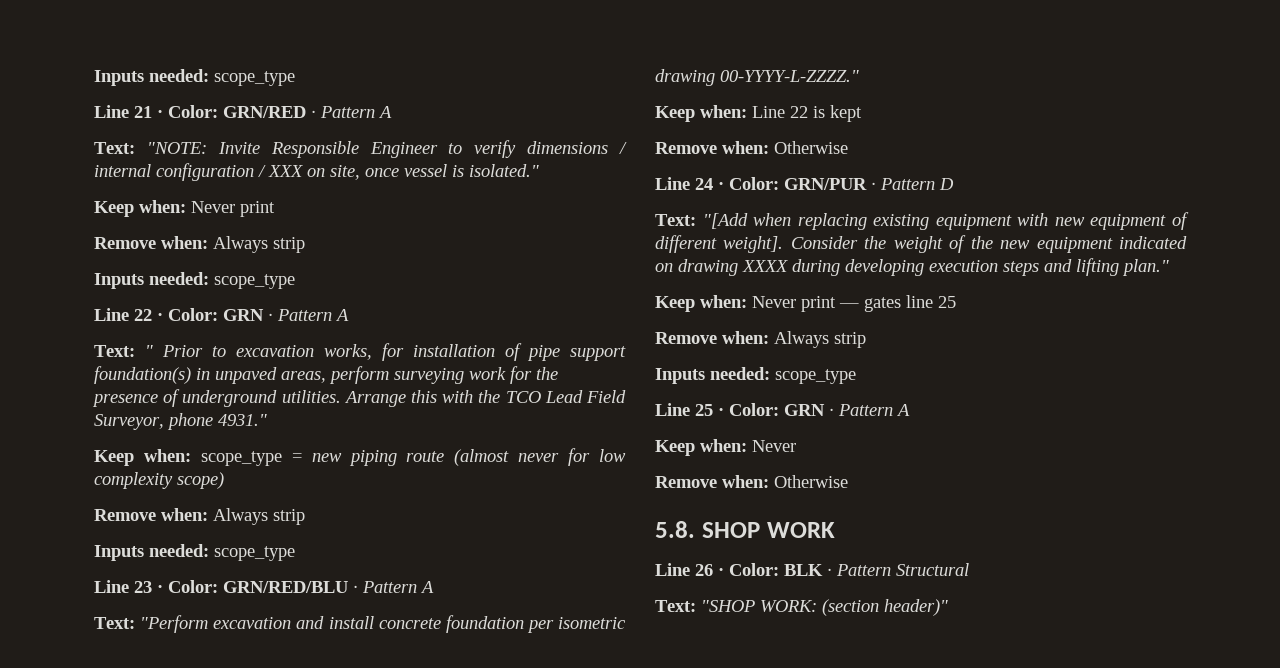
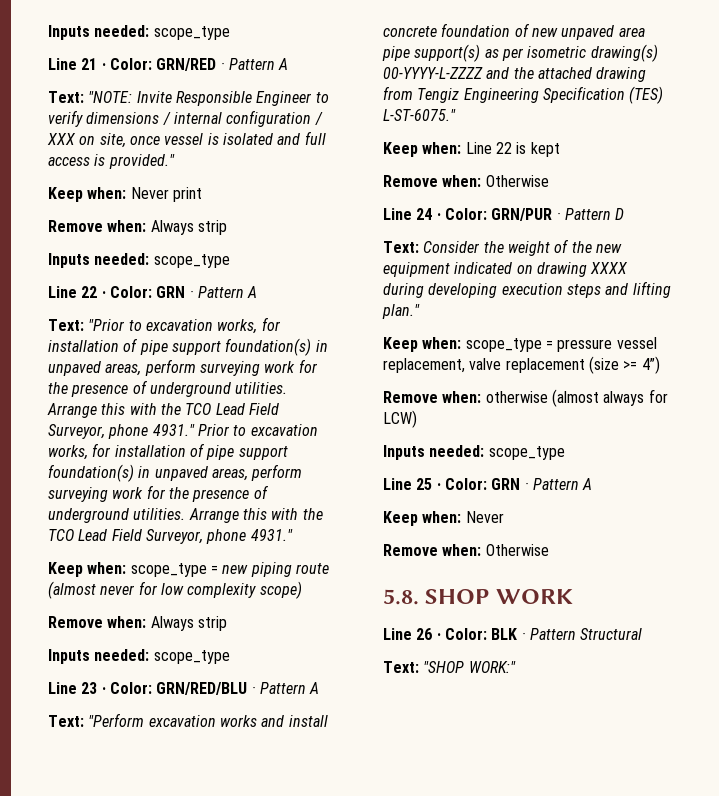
- Text: "NOTE: Invite Responsible Engineer to verify dimensions / internal configuration / XXX on site, once vessel is isolated."
+ Text: "NOTE: Invite Responsible Engineer to verify dimensions / internal configuration / XXX on site, once vessel is isolated and full access is provided."
- Text: " Prior to excavation works, for installation of pipe support foundation(s) in unpaved areas, perform surveying work for the presence of underground utilities.
+ Text: "Prior to excavation works, for installation of pipe support foundation(s) in unpaved areas, perform surveying work for the presence of underground utilities. Arrange this with the TCO Lead Field Surveyor, phone 4931." Prior to excavation works, for installation of pipe support foundation(s) in unpaved areas, perform surveying work for the presence of underground utilities.
- Text: "Perform excavation and install concrete foundation per isometric drawing 00-YYYY-L-ZZZZ."
+ Text: "Perform excavation works and install concrete foundation of new unpaved area pipe support(s) as per isometric drawing(s) 00-YYYY-L-ZZZZ and the attached drawing from Tengiz Engineering Specification (TES) L-ST-6075."
- Text: "[Add when replacing existing equipment with new equipment of different weight]. Consider the weight of the new equipment indicated on drawing XXXX during developing execution steps and lifting plan."
+ Text: Consider the weight of the new equipment indicated on drawing XXXX during developing execution steps and lifting plan."
- Keep when: Never print — gates line 25
- Remove when: Always strip
+ Keep when: scope_type = pressure vessel replacement, valve replacement (size >= 4”)
+ Remove when: otherwise (almost always for LCW)
- Text: "SHOP WORK: (section header)"
+ Text: "SHOP WORK:"

